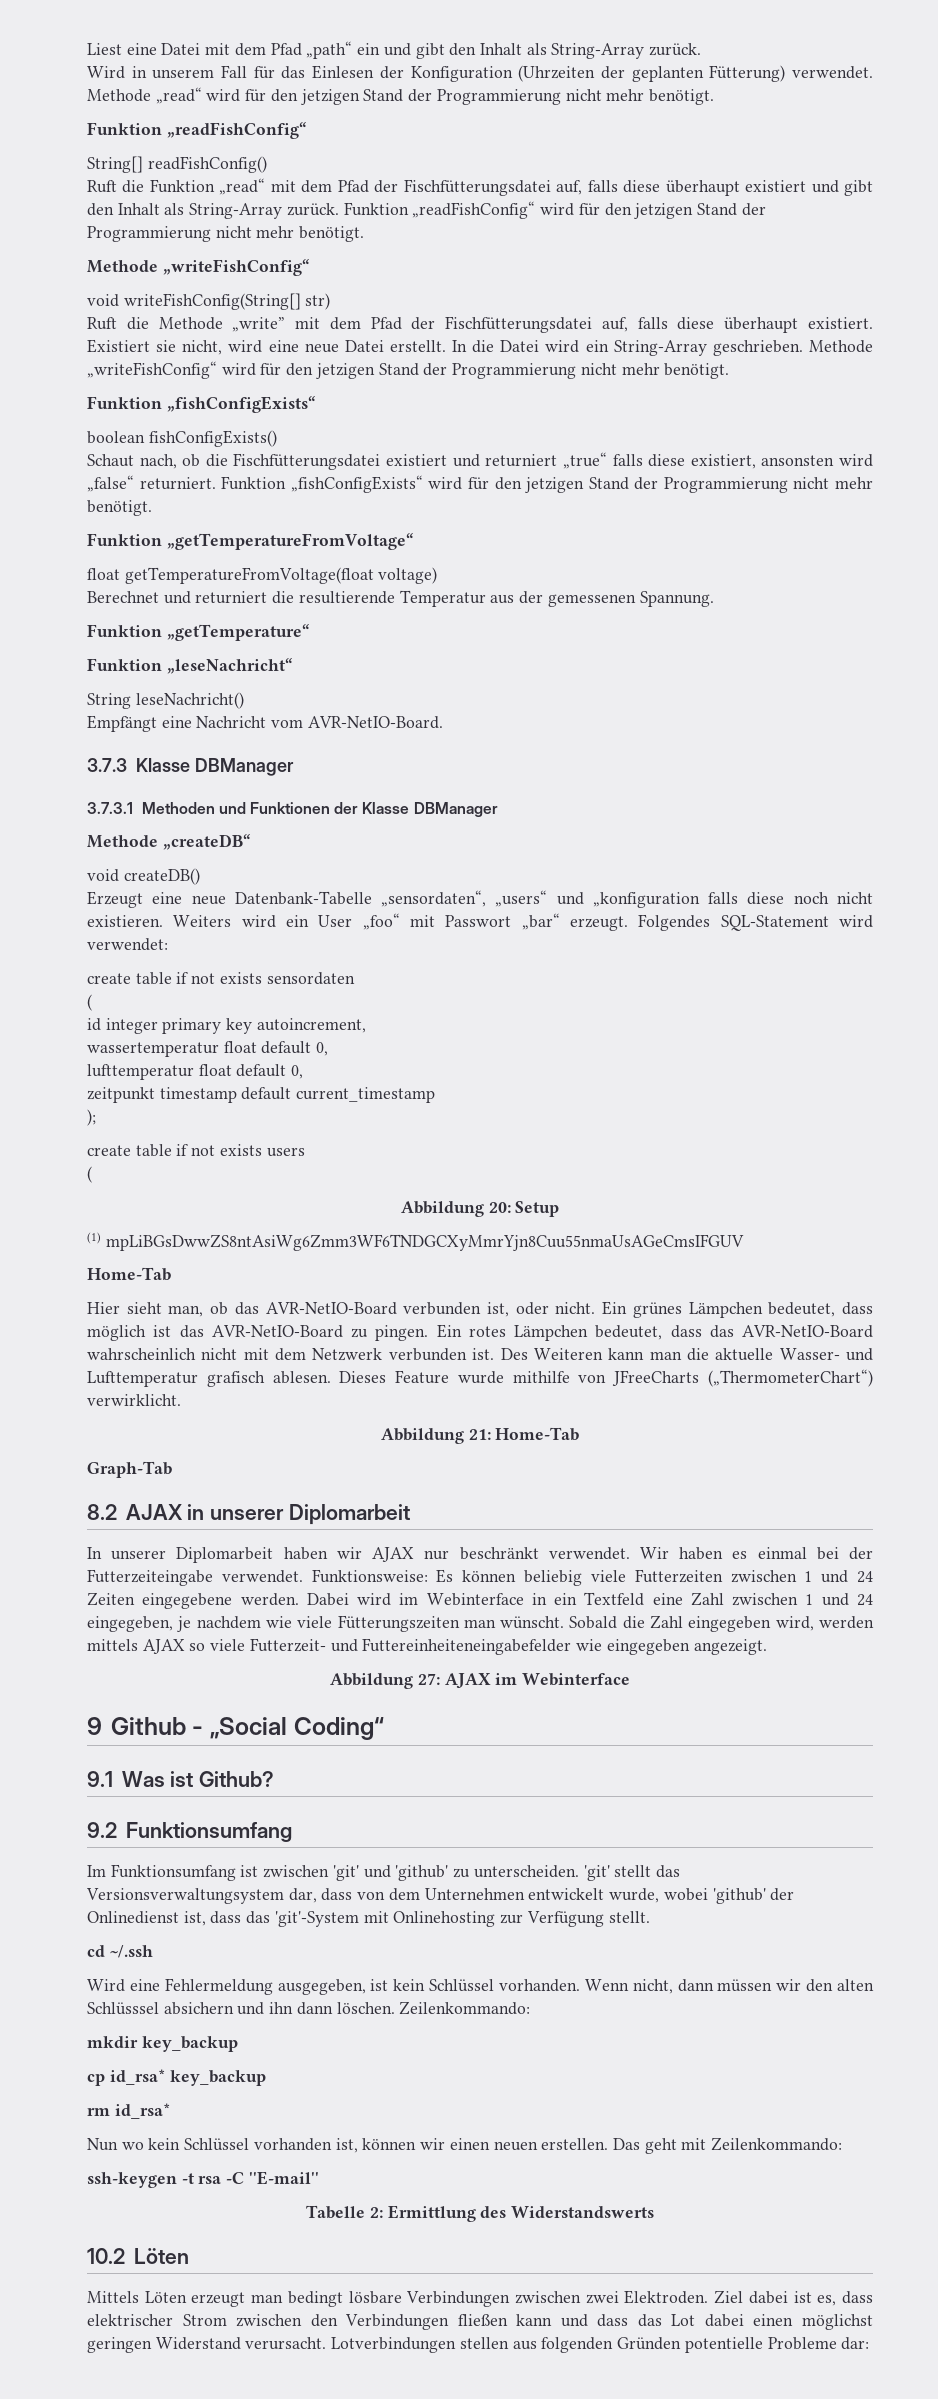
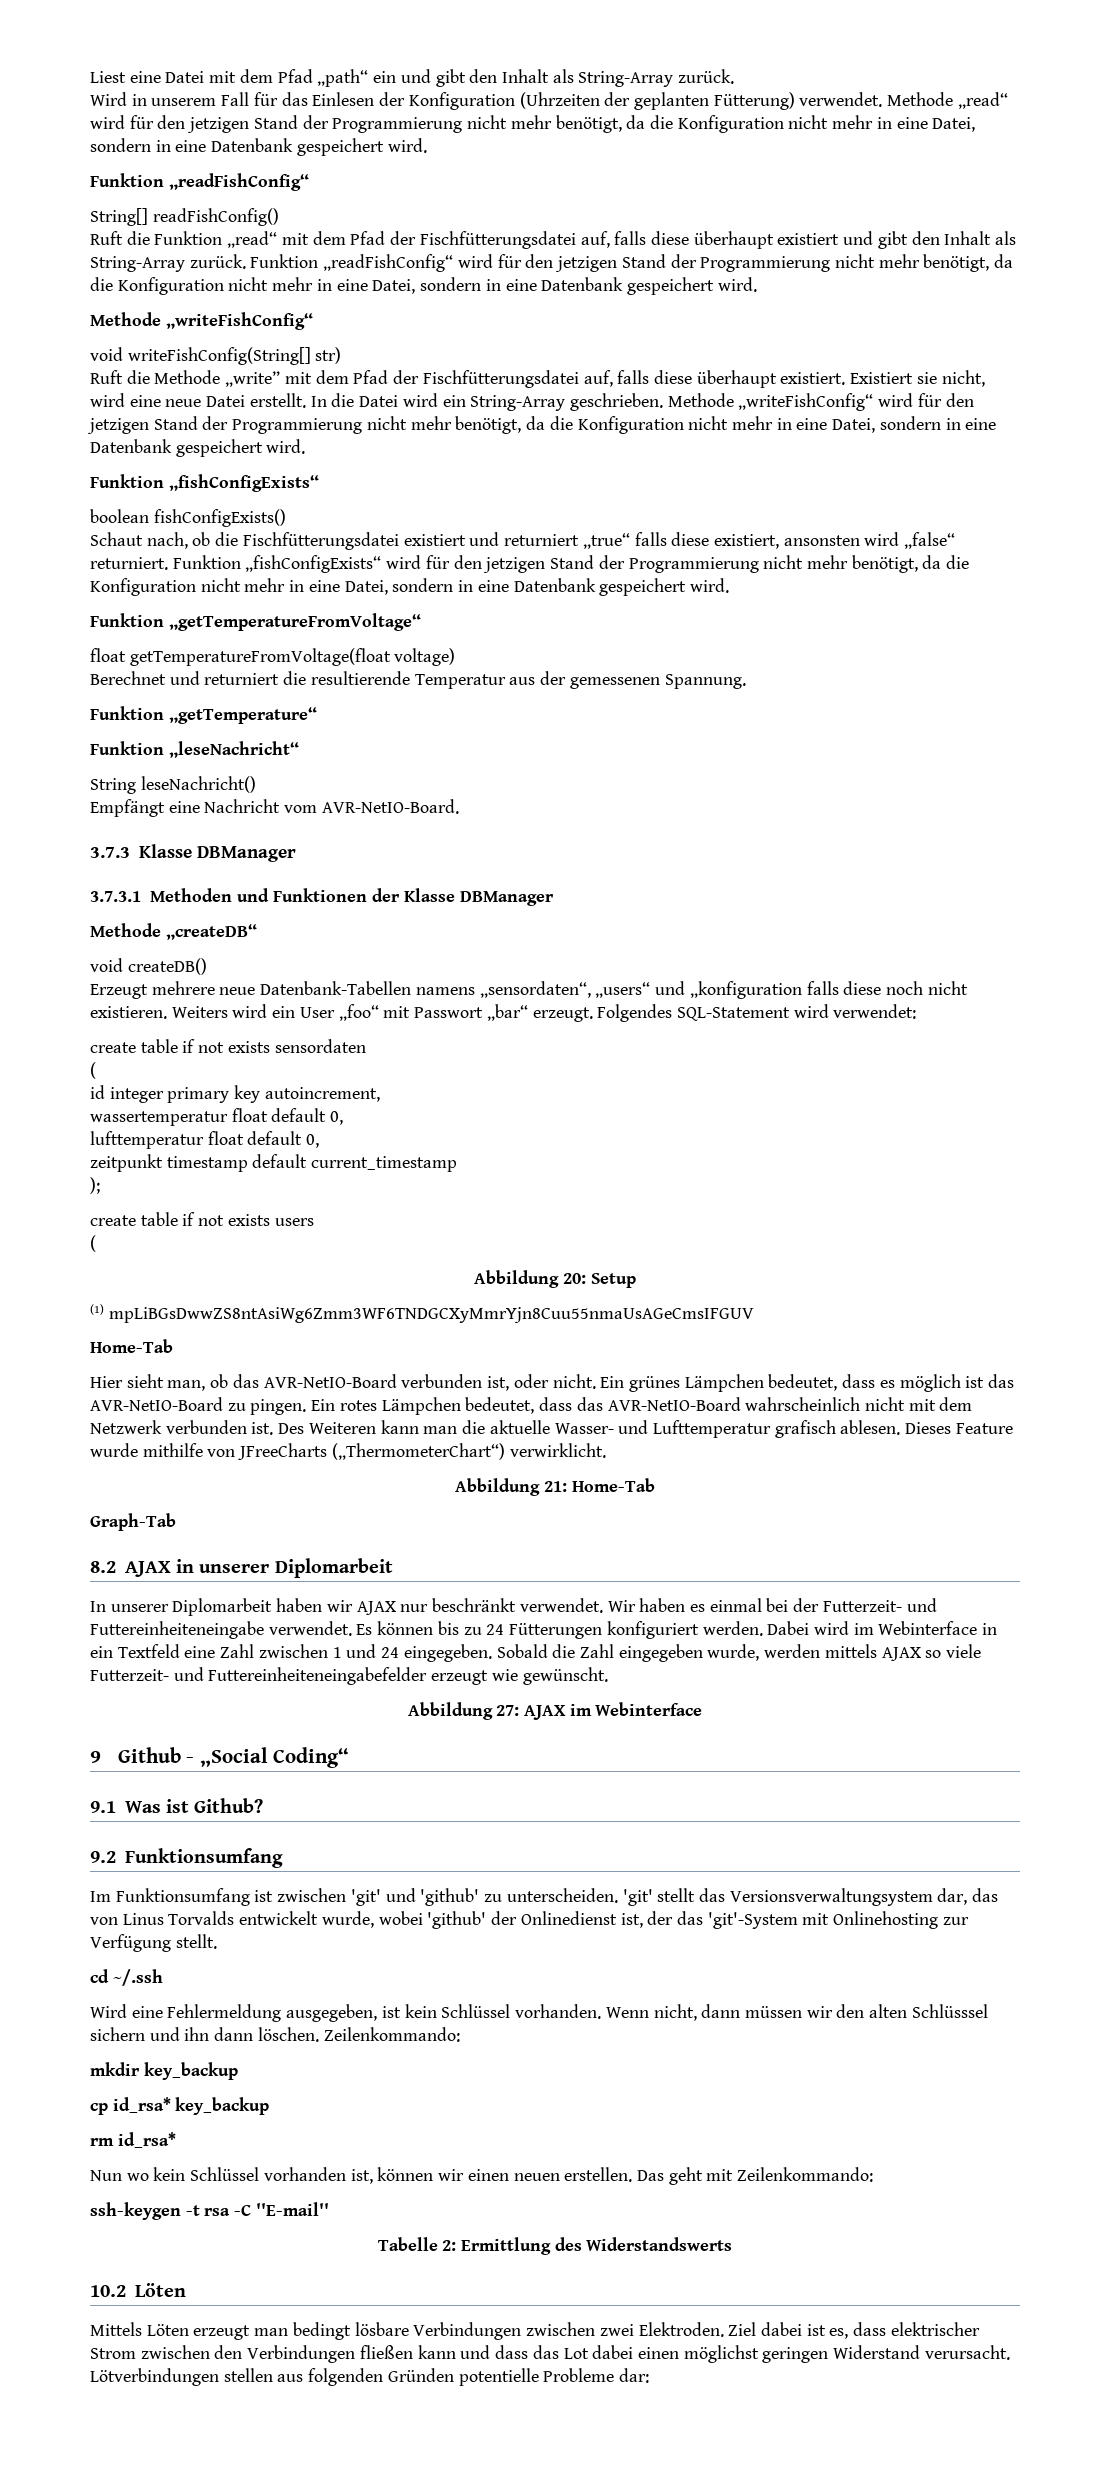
- Methode „read“ wird für den jetzigen Stand der Programmierung nicht mehr benötigt.
+ Methode „read“ wird für den jetzigen Stand der Programmierung nicht mehr benötigt, da die Konfiguration nicht mehr in eine Datei, sondern in eine Datenbank gespeichert wird.
- Funktion „readFishConfig“ wird für den jetzigen Stand der Programmierung nicht mehr benötigt.
+ Funktion „readFishConfig“ wird für den jetzigen Stand der Programmierung nicht mehr benötigt, da die Konfiguration nicht mehr in eine Datei, sondern in eine Datenbank gespeichert wird.
- Methode „writeFishConfig“ wird für den jetzigen Stand der Programmierung nicht mehr benötigt.
+ Methode „writeFishConfig“ wird für den jetzigen Stand der Programmierung nicht mehr benötigt, da die Konfiguration nicht mehr in eine Datei, sondern in eine Datenbank gespeichert wird.
- Funktion „fishConfigExists“ wird für den jetzigen Stand der Programmierung nicht mehr benötigt.
+ Funktion „fishConfigExists“ wird für den jetzigen Stand der Programmierung nicht mehr benötigt, da die Konfiguration nicht mehr in eine Datei, sondern in eine Datenbank gespeichert wird.
- Erzeugt eine neue Datenbank-Tabelle „sensordaten“, „users“ und „konfiguration falls diese noch nicht existieren.
+ Erzeugt mehrere neue Datenbank-Tabellen namens „sensordaten“, „users“ und „konfiguration falls diese noch nicht existieren.
- Ein grünes Lämpchen bedeutet, dass möglich ist das AVR-NetIO-Board zu pingen.
+ Ein grünes Lämpchen bedeutet, dass es möglich ist das AVR-NetIO-Board zu pingen.
- Wir haben es einmal bei der Futterzeiteingabe verwendet. Funktionsweise: Es können beliebig viele Futterzeiten zwischen 1 und 24 Zeiten eingegebene werden.
+ Wir haben es einmal bei der Futterzeit- und Futtereinheiteneingabe verwendet. Es können bis zu 24 Fütterungen konfiguriert werden.
- Dabei wird im Webinterface in ein Textfeld eine Zahl zwischen 1 und 24 eingegeben, je nachdem wie viele Fütterungszeiten man wünscht.
+ Dabei wird im Webinterface in ein Textfeld eine Zahl zwischen 1 und 24 eingegeben.
- Sobald die Zahl eingegeben wird, werden mittels AJAX so viele Futterzeit- und Futtereinheiteneingabefelder wie eingegeben angezeigt.
+ Sobald die Zahl eingegeben wurde, werden mittels AJAX so viele Futterzeit- und Futtereinheiteneingabefelder erzeugt wie gewünscht.
- 'git' stellt das Versionsverwaltungsystem dar, dass von dem Unternehmen entwickelt wurde, wobei 'github' der Onlinedienst ist, dass das 'git'-System mit Onlinehosting zur Verfügung stellt.
+ 'git' stellt das Versionsverwaltungsystem dar, das von Linus Torvalds entwickelt wurde, wobei 'github' der Onlinedienst ist, der das 'git'-System mit Onlinehosting zur Verfügung stellt.
- Wenn nicht, dann müssen wir den alten Schlüsssel absichern und ihn dann löschen.
+ Wenn nicht, dann müssen wir den alten Schlüsssel sichern und ihn dann löschen.
- Lotverbindungen stellen aus folgenden Gründen potentielle Probleme dar:
+ Lötverbindungen stellen aus folgenden Gründen potentielle Probleme dar:

